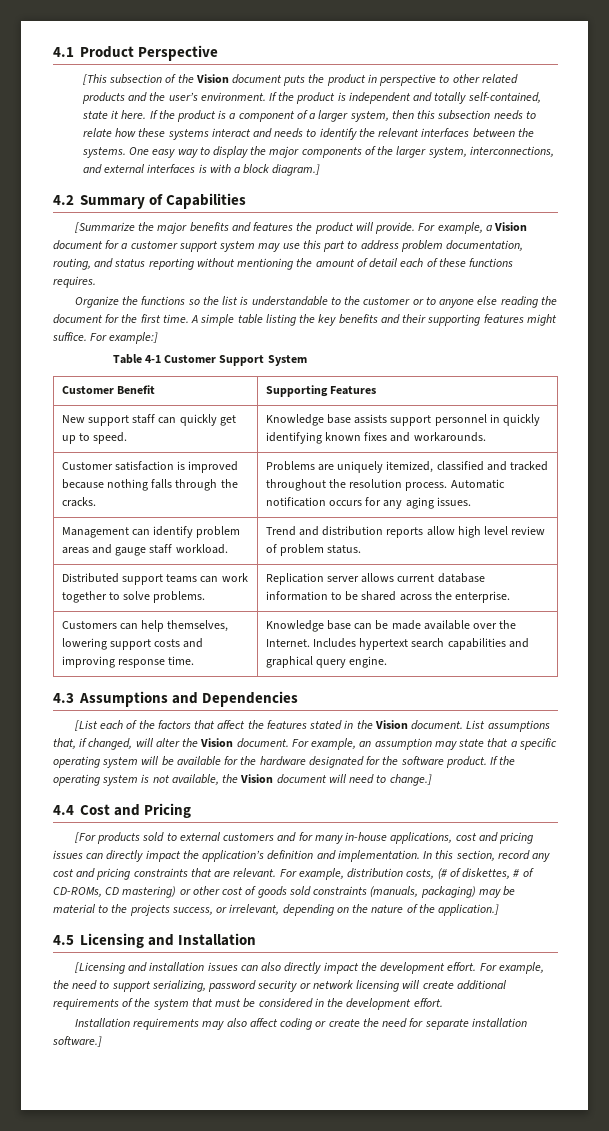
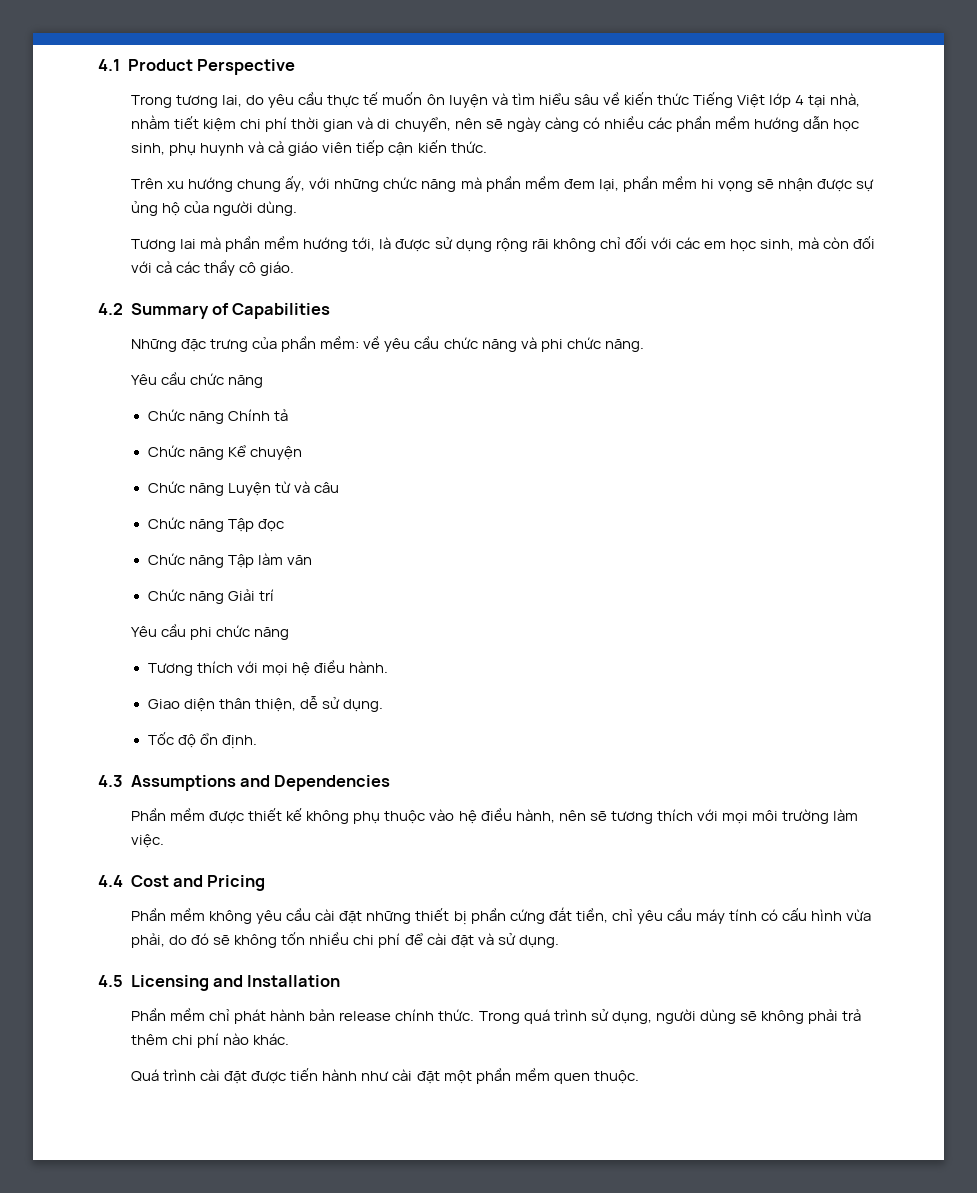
- [This subsection of the Vision document puts the product in perspective to other related products and the user’s environment. If the product is independent and totally self-contained, state it here. If the product is a component of a larger system, then this subsection needs to relate how these systems interact and needs to identify the relevant interfaces between the systems. One easy way to display the major components of the larger system, interconnections, and external interfaces is with a block diagram.]
+ Trong tương lai, do yêu cầu thực tế muốn ôn luyện và tìm hiểu sâu về kiến thức Tiếng Việt lớp 4 tại nhà, nhằm tiết kiệm chi phí thời gian và di chuyển, nên sẽ ngày càng có nhiều các phần mềm hướng dẫn học sinh, phụ huynh và cả giáo viên tiếp cận kiến thức.
+ Trên xu hướng chung ấy, với những chức năng mà phần mềm đem lại, phần mềm hi vọng sẽ nhận được sự ủng hộ của người dùng.
+ Tương lai mà phần mềm hướng tới, là được sử dụng rộng rãi không chỉ đối với các em học sinh, mà còn đối với cả các thầy cô giáo.
  4.2 Summary of Capabilities
- [Summarize the major benefits and features the product will provide. For example, a Vision document for a customer support system may use this part to address problem documentation, routing, and status reporting without mentioning the amount of detail each of these functions requires.
- Organize the functions so the list is understandable to the customer or to anyone else reading the document for the first time. A simple table listing the key benefits and their supporting features might suffice. For example:]
- Table 4-1 Customer Support System
- Customer Benefit | Supporting Features
- New support staff can quickly get up to speed. | Knowledge base assists support personnel in quickly identifying known fixes and workarounds.
- Customer satisfaction is improved because nothing falls through the cracks. | Problems are uniquely itemized, classified and tracked throughout the resolution process. Automatic notification occurs for any aging issues.
- Management can identify problem areas and gauge staff workload. | Trend and distribution reports allow high level review of problem status.
- Distributed support teams can work together to solve problems. | Replication server allows current database information to be shared across the enterprise.
- Customers can help themselves, lowering support costs and improving response time. | Knowledge base can be made available over the Internet. Includes hypertext search capabilities and graphical query engine.
+ Những đặc trưng của phần mềm: về yêu cầu chức năng và phi chức năng.
+ Yêu cầu chức năng
+ Chức năng Chính tả
+ Chức năng Kể chuyện
+ Chức năng Luyện từ và câu
+ Chức năng Tập đọc
+ Chức năng Tập làm văn
+ Chức năng Giải trí
+ Yêu cầu phi chức năng
+ Tương thích với mọi hệ điều hành.
+ Giao diện thân thiện, dễ sử dụng.
+ Tốc độ ổn định.
  4.3 Assumptions and Dependencies
- [List each of the factors that affect the features stated in the Vision document. List assumptions that, if changed, will alter the Vision document. For example, an assumption may state that a specific operating system will be available for the hardware designated for the software product. If the operating system is not available, the Vision document will need to change.]
+ Phần mềm được thiết kế không phụ thuộc vào hệ điều hành, nên sẽ tương thích với mọi môi trường làm việc.
  4.4 Cost and Pricing
- [For products sold to external customers and for many in-house applications, cost and pricing issues can directly impact the application’s definition and implementation. In this section, record any cost and pricing constraints that are relevant. For example, distribution costs, (# of diskettes, # of CD-ROMs, CD mastering) or other cost of goods sold constraints (manuals, packaging) may be material to the projects success, or irrelevant, depending on the nature of the application.]
+ Phần mềm không yêu cầu cài đặt những thiết bị phần cứng đắt tiền, chỉ yêu cầu máy tính có cấu hình vừa phải, do đó sẽ không tốn nhiều chi phí để cài đặt và sử dụng.
  4.5 Licensing and Installation
- [Licensing and installation issues can also directly impact the development effort. For example, the need to support serializing, password security or network licensing will create additional requirements of the system that must be considered in the development effort.
- Installation requirements may also affect coding or create the need for separate installation software.]
+ Phần mềm chỉ phát hành bản release chính thức. Trong quá trình sử dụng, người dùng sẽ không phải trả thêm chi phí nào khác.
+ Quá trình cài đặt được tiến hành như cài đặt một phần mềm quen thuộc.

